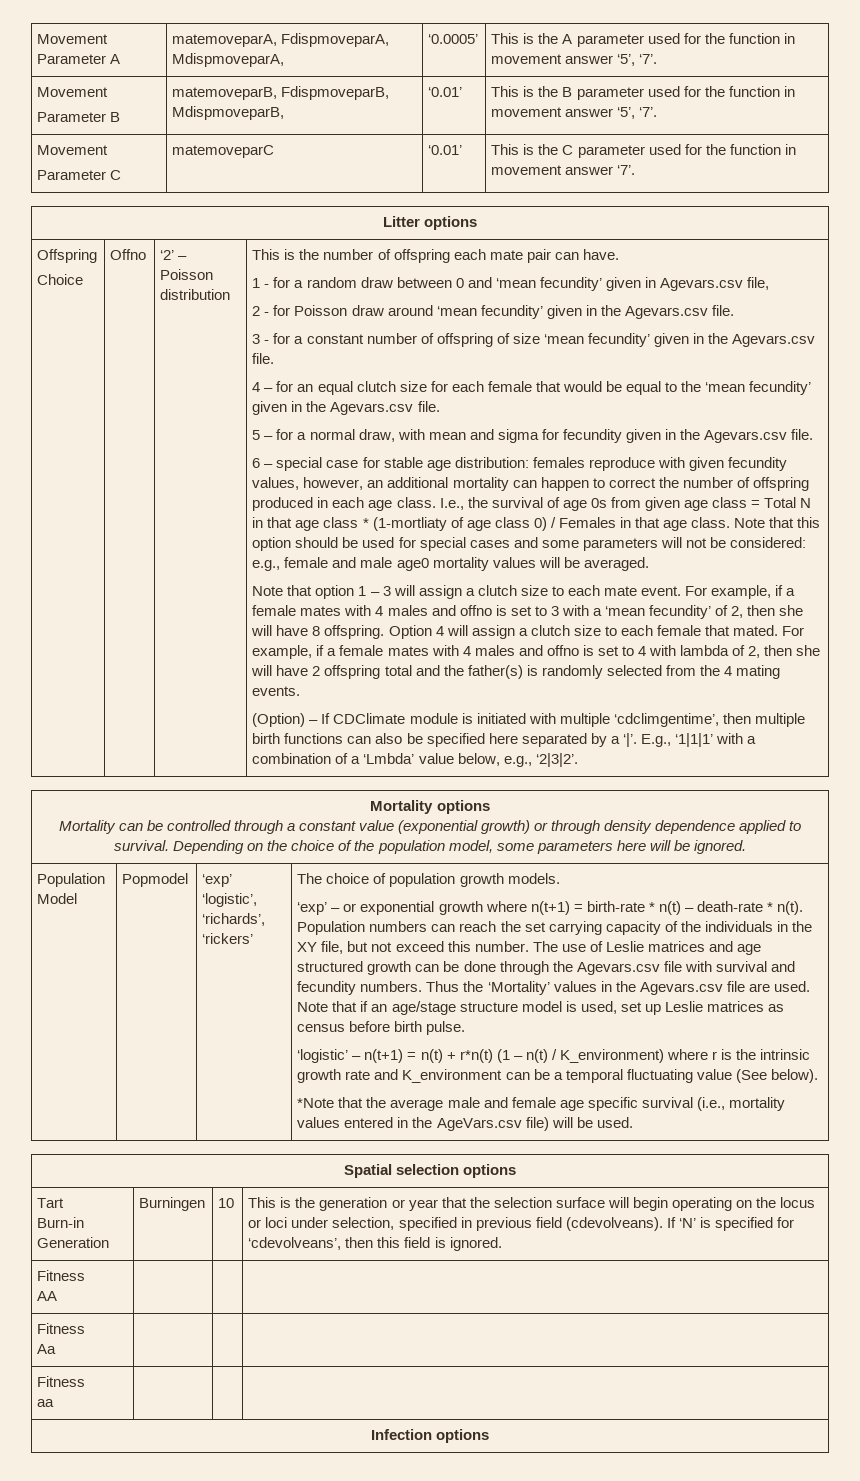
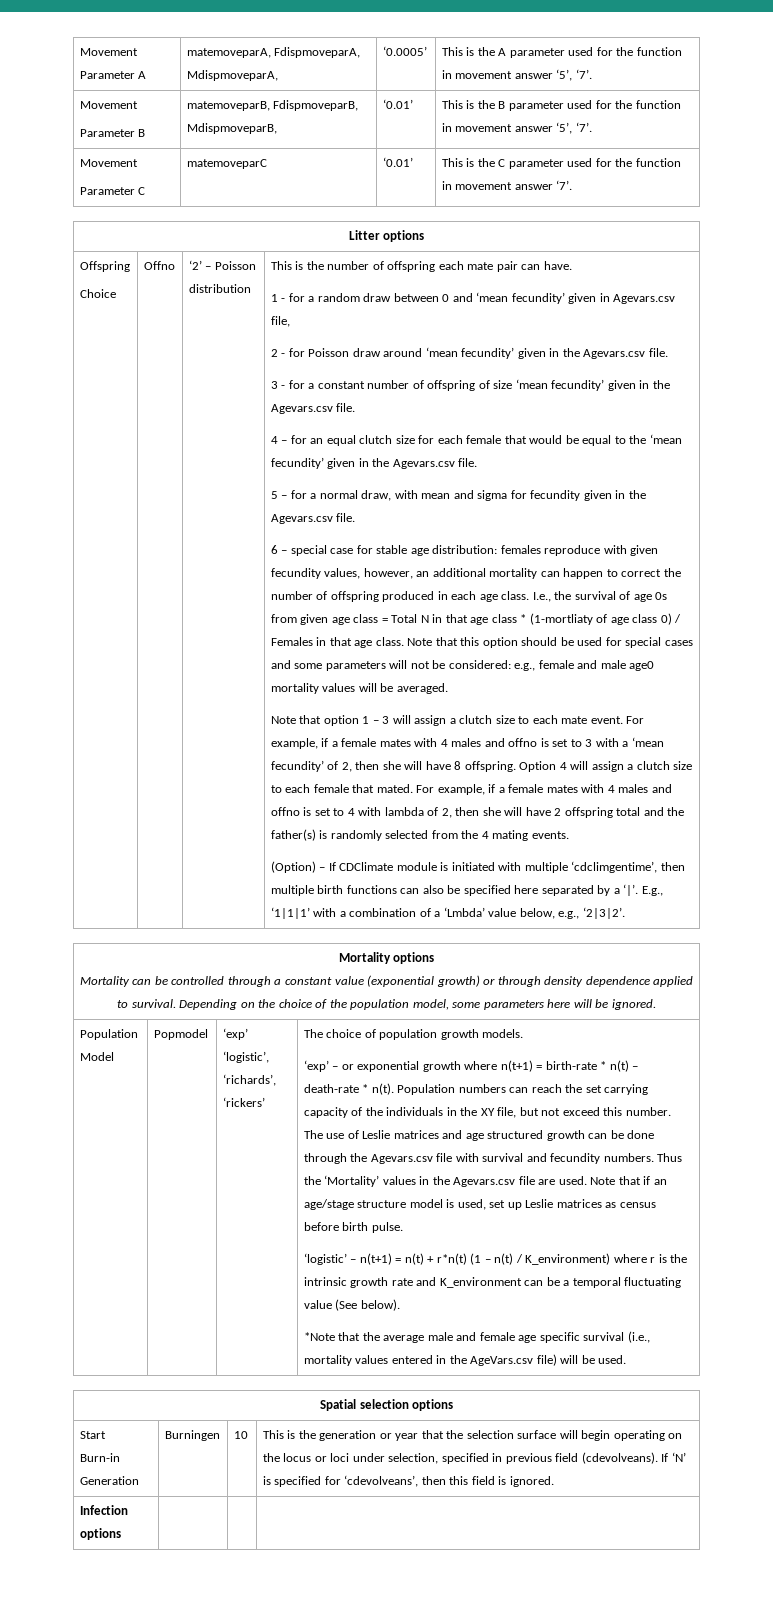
- Tart
+ Start
  If ‘N’ is specified for ‘cdevolveans’, then this field is ignored.
- Fitness
- AA | | |
- Fitness
- Aa | | |
- Fitness
- aa | | |
- Infection options
+ Infection options | | |

